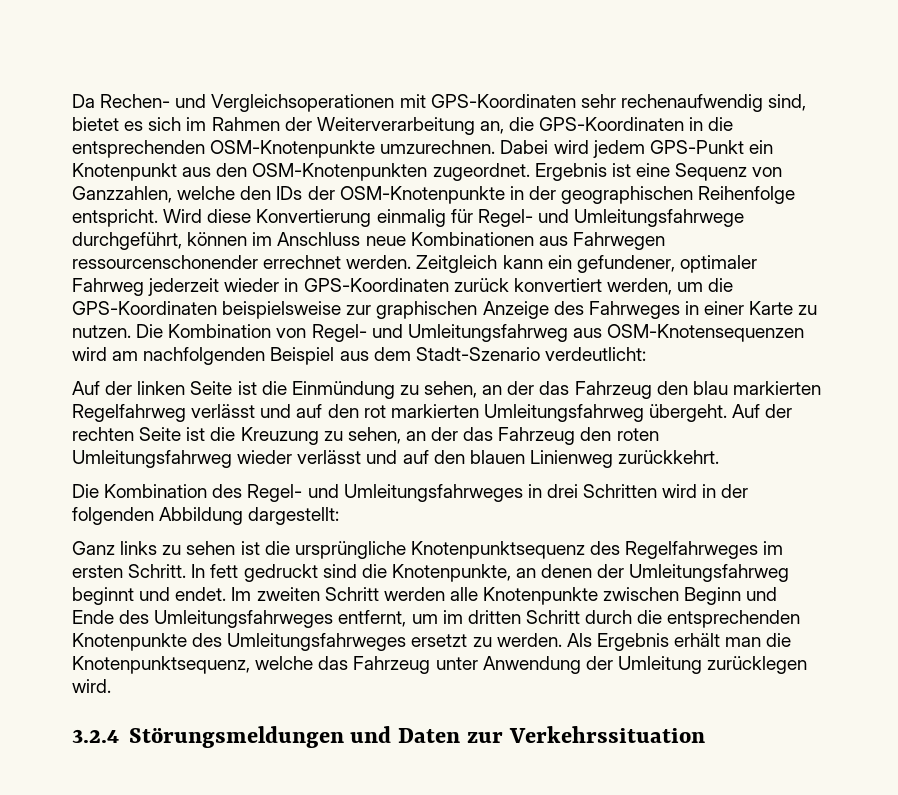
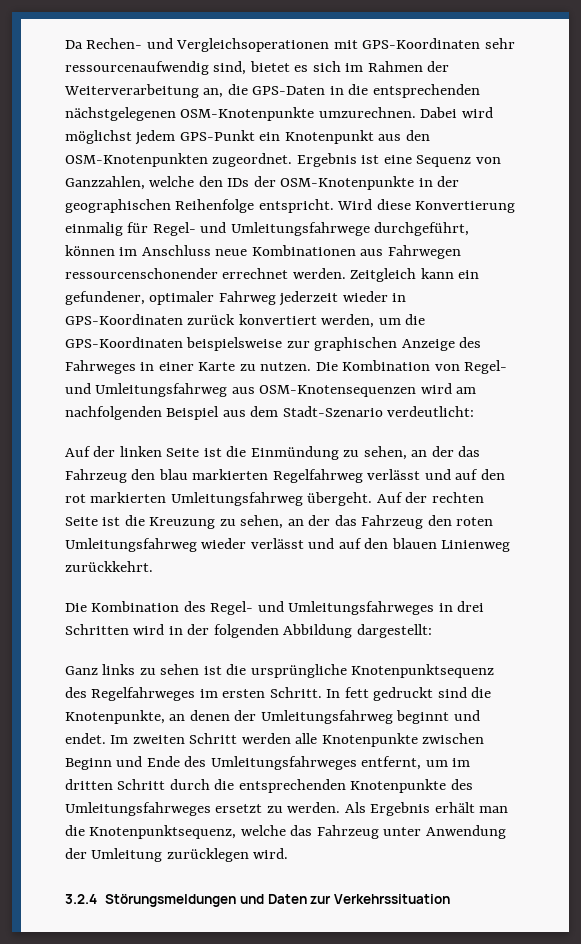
- Da Rechen- und Vergleichsoperationen mit GPS-Koordinaten sehr rechenaufwendig sind, bietet es sich im Rahmen der Weiterverarbeitung an, die GPS-Koordinaten in die entsprechenden OSM-Knotenpunkte umzurechnen.
+ Da Rechen- und Vergleichsoperationen mit GPS-Koordinaten sehr ressourcenaufwendig sind, bietet es sich im Rahmen der Weiterverarbeitung an, die GPS-Daten in die entsprechenden nächstgelegenen OSM-Knotenpunkte umzurechnen.
- Dabei wird jedem GPS-Punkt ein Knotenpunkt aus den OSM-Knotenpunkten zugeordnet.
+ Dabei wird möglichst jedem GPS-Punkt ein Knotenpunkt aus den OSM-Knotenpunkten zugeordnet.

